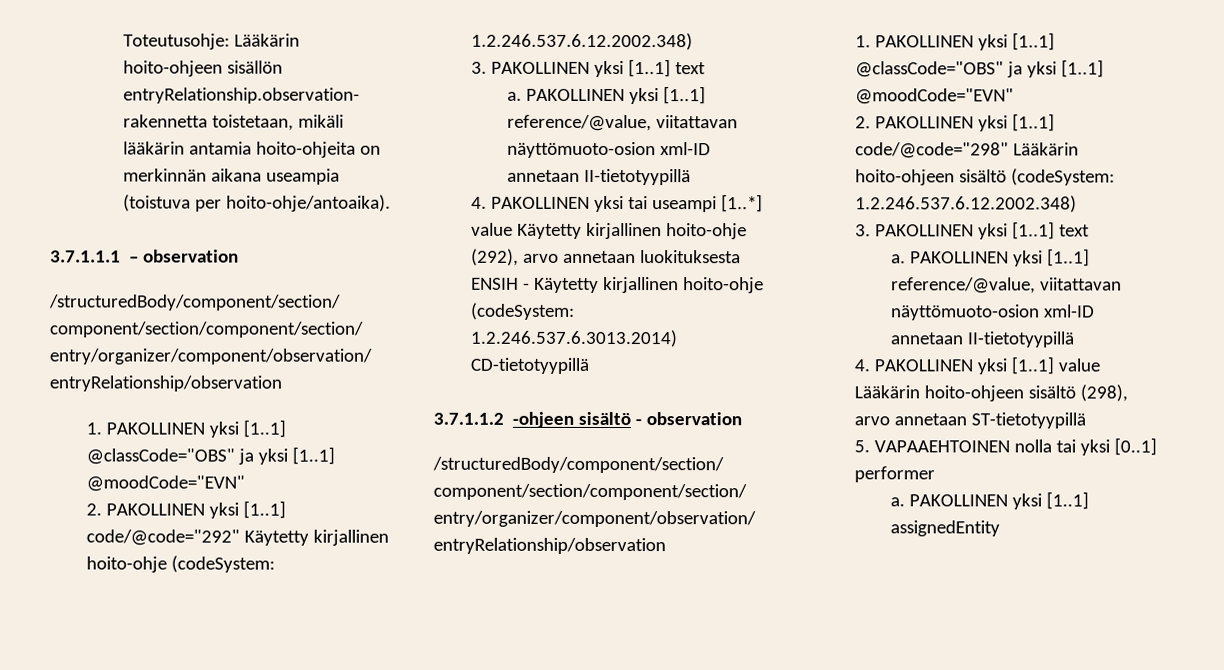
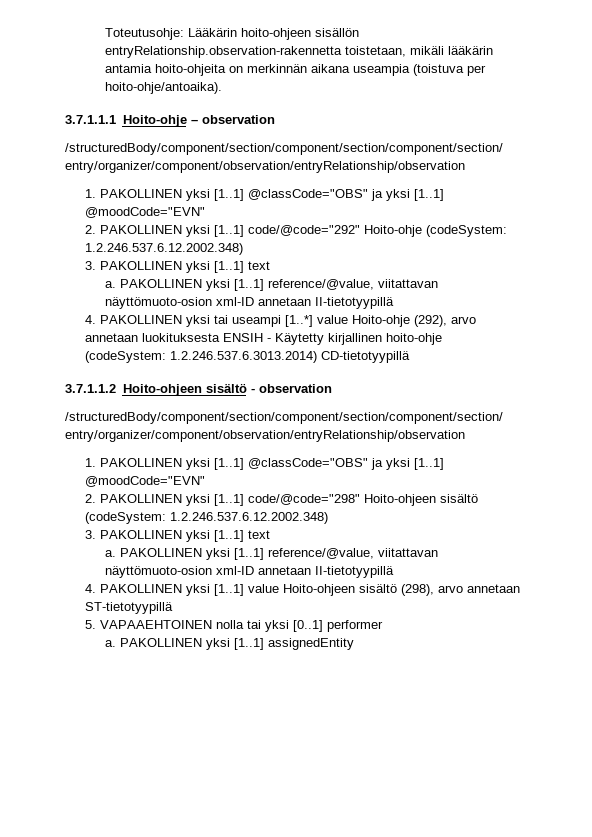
- 3.7.1.1.1 – observation
+ 3.7.1.1.1 Hoito-ohje – observation
- 2. PAKOLLINEN yksi [1..1] code/@code="292" Käytetty kirjallinen hoito-ohje (codeSystem: 1.2.246.537.6.12.2002.348)
+ 2. PAKOLLINEN yksi [1..1] code/@code="292" Hoito-ohje (codeSystem: 1.2.246.537.6.12.2002.348)
- 4. PAKOLLINEN yksi tai useampi [1..*] value Käytetty kirjallinen hoito-ohje (292), arvo annetaan luokituksesta ENSIH - Käytetty kirjallinen hoito-ohje (codeSystem: 1.2.246.537.6.3013.2014) CD-tietotyypillä
+ 4. PAKOLLINEN yksi tai useampi [1..*] value Hoito-ohje (292), arvo annetaan luokituksesta ENSIH - Käytetty kirjallinen hoito-ohje (codeSystem: 1.2.246.537.6.3013.2014) CD-tietotyypillä
- 3.7.1.1.2 -ohjeen sisältö - observation
+ 3.7.1.1.2 Hoito-ohjeen sisältö - observation
- 2. PAKOLLINEN yksi [1..1] code/@code="298" Lääkärin hoito-ohjeen sisältö (codeSystem: 1.2.246.537.6.12.2002.348)
+ 2. PAKOLLINEN yksi [1..1] code/@code="298" Hoito-ohjeen sisältö (codeSystem: 1.2.246.537.6.12.2002.348)
- 4. PAKOLLINEN yksi [1..1] value Lääkärin hoito-ohjeen sisältö (298), arvo annetaan ST-tietotyypillä
+ 4. PAKOLLINEN yksi [1..1] value Hoito-ohjeen sisältö (298), arvo annetaan ST-tietotyypillä

